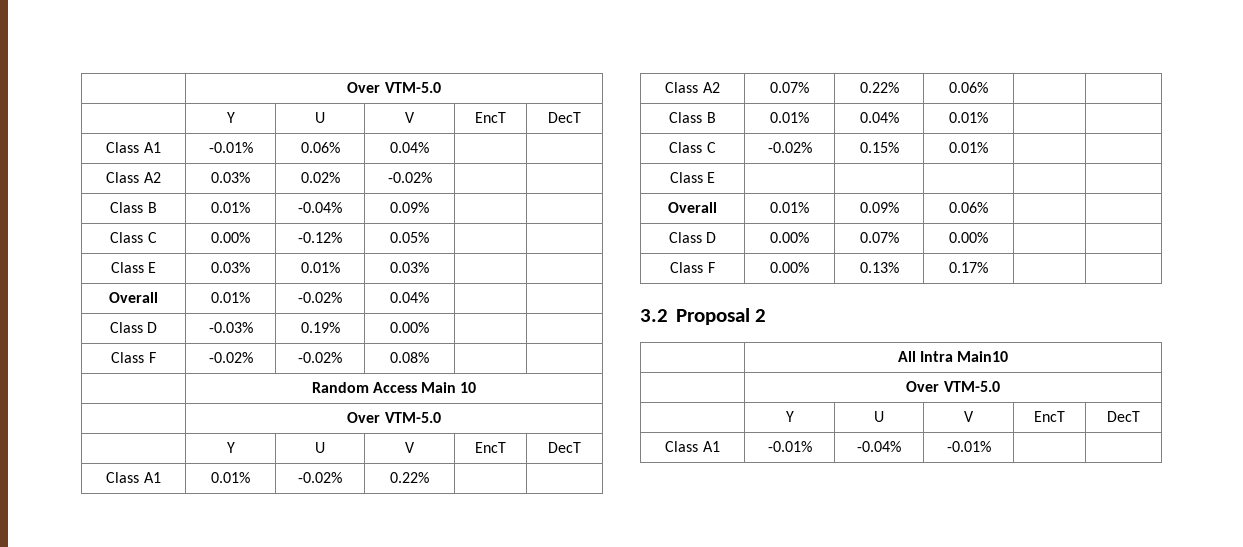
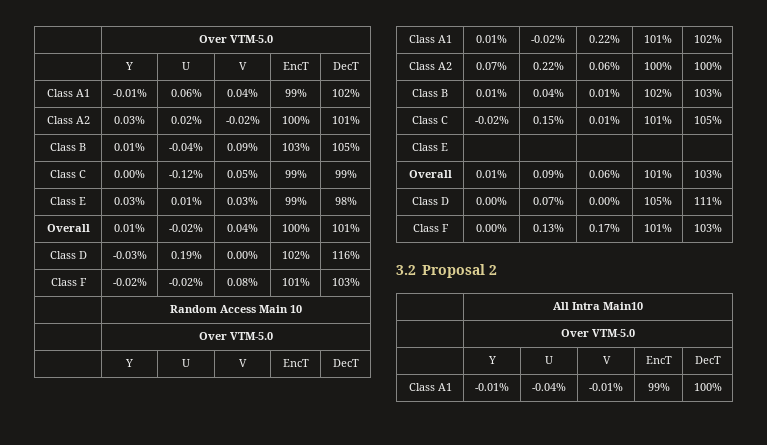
- Class A1 | -0.01% | 0.06% | 0.04% | |
+ Class A1 | -0.01% | 0.06% | 0.04% | 99% | 102%
- Class A2 | 0.03% | 0.02% | -0.02% | |
+ Class A2 | 0.03% | 0.02% | -0.02% | 100% | 101%
- Class B | 0.01% | -0.04% | 0.09% | |
+ Class B | 0.01% | -0.04% | 0.09% | 103% | 105%
- Class C | 0.00% | -0.12% | 0.05% | |
+ Class C | 0.00% | -0.12% | 0.05% | 99% | 99%
- Class E | 0.03% | 0.01% | 0.03% | |
+ Class E | 0.03% | 0.01% | 0.03% | 99% | 98%
- Overall | 0.01% | -0.02% | 0.04% | |
+ Overall | 0.01% | -0.02% | 0.04% | 100% | 101%
- Class D | -0.03% | 0.19% | 0.00% | |
+ Class D | -0.03% | 0.19% | 0.00% | 102% | 116%
- Class F | -0.02% | -0.02% | 0.08% | |
+ Class F | -0.02% | -0.02% | 0.08% | 101% | 103%
- Class A1 | 0.01% | -0.02% | 0.22% | |
+ Class A1 | 0.01% | -0.02% | 0.22% | 101% | 102%
- Class A2 | 0.07% | 0.22% | 0.06% | |
+ Class A2 | 0.07% | 0.22% | 0.06% | 100% | 100%
- Class B | 0.01% | 0.04% | 0.01% | |
+ Class B | 0.01% | 0.04% | 0.01% | 102% | 103%
- Class C | -0.02% | 0.15% | 0.01% | |
+ Class C | -0.02% | 0.15% | 0.01% | 101% | 105%
- Overall | 0.01% | 0.09% | 0.06% | |
+ Overall | 0.01% | 0.09% | 0.06% | 101% | 103%
- Class D | 0.00% | 0.07% | 0.00% | |
+ Class D | 0.00% | 0.07% | 0.00% | 105% | 111%
- Class F | 0.00% | 0.13% | 0.17% | |
+ Class F | 0.00% | 0.13% | 0.17% | 101% | 103%
- Class A1 | -0.01% | -0.04% | -0.01% | |
+ Class A1 | -0.01% | -0.04% | -0.01% | 99% | 100%

